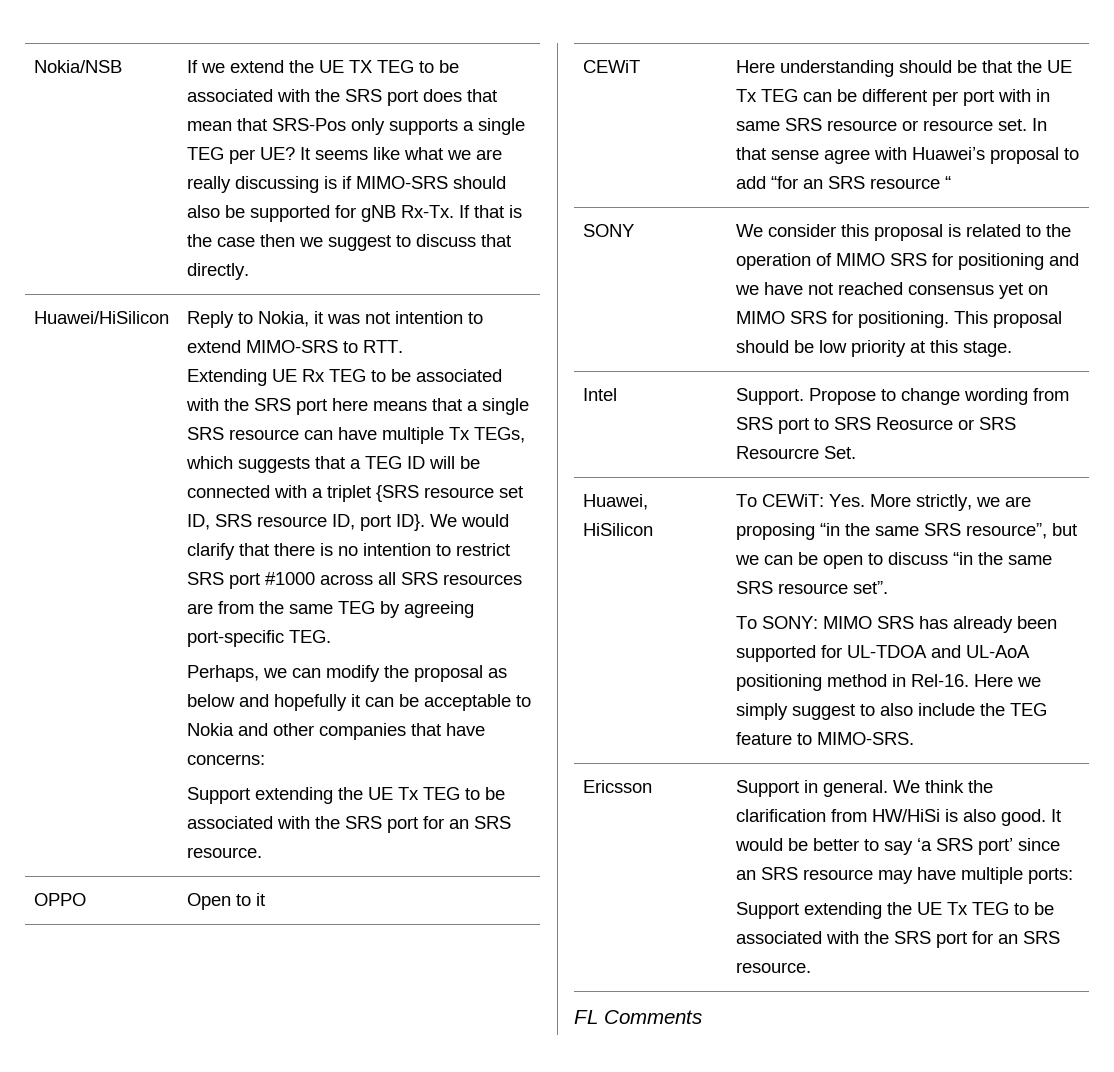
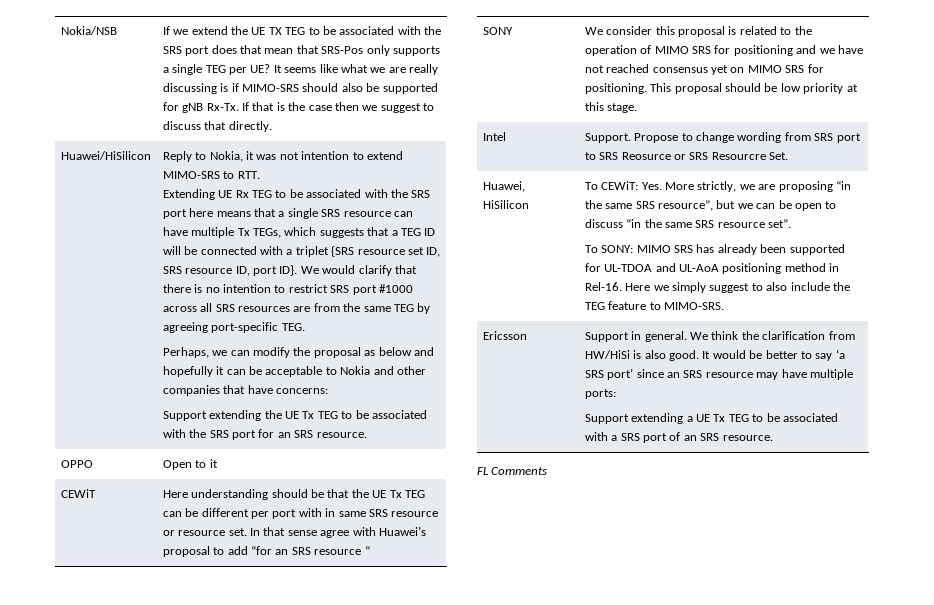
  It would be better to say ‘a SRS port’ since an SRS resource may have multiple ports:
- Support extending the UE Tx TEG to be associated with the SRS port for an SRS resource.
+ Support extending a UE Tx TEG to be associated with a SRS port of an SRS resource.

